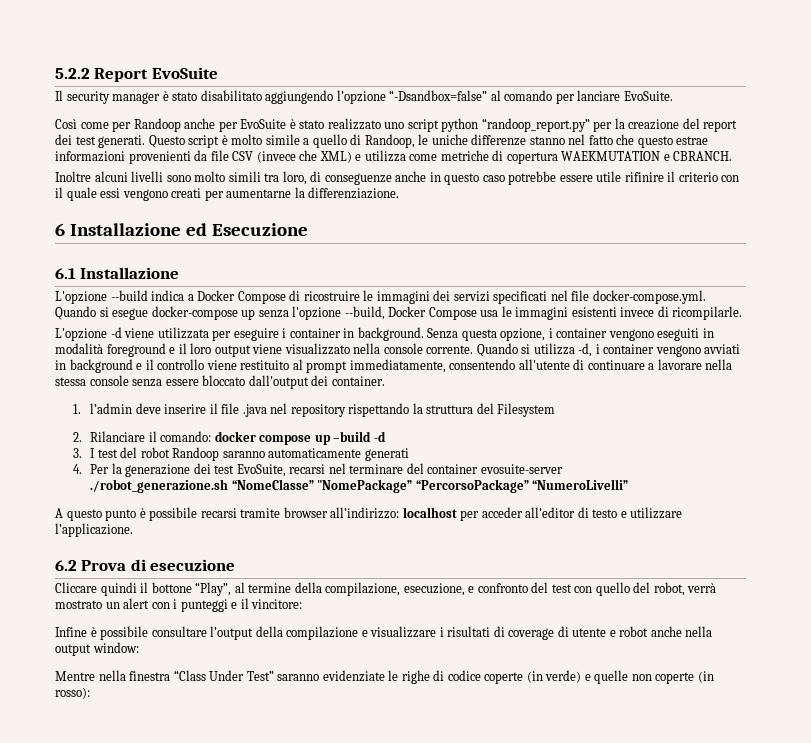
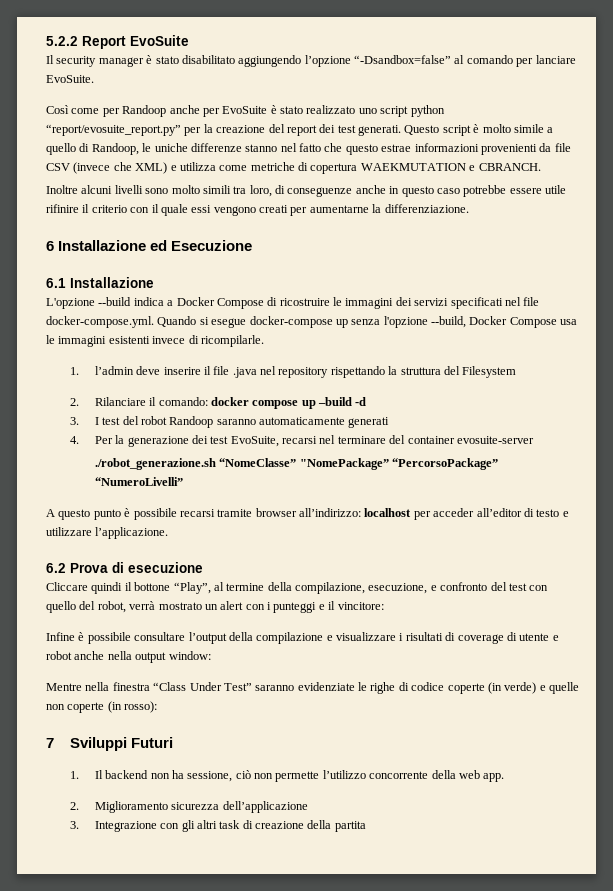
- Così come per Randoop anche per EvoSuite è stato realizzato uno script python “randoop_report.py” per la creazione del report dei test generati.
+ Così come per Randoop anche per EvoSuite è stato realizzato uno script python “report/evosuite_report.py” per la creazione del report dei test generati.
- L'opzione -d viene utilizzata per eseguire i container in background. Senza questa opzione, i container vengono eseguiti in modalità foreground e il loro output viene visualizzato nella console corrente. Quando si utilizza -d, i container vengono avviati in background e il controllo viene restituito al prompt immediatamente, consentendo all'utente di continuare a lavorare nella stessa console senza essere bloccato dall'output dei container.
+ 7 Sviluppi Futuri
+ 1. Il backend non ha sessione, ciò non permette l’utilizzo concorrente della web app.
+ 2. Miglioramento sicurezza dell’applicazione
+ 3. Integrazione con gli altri task di creazione della partita

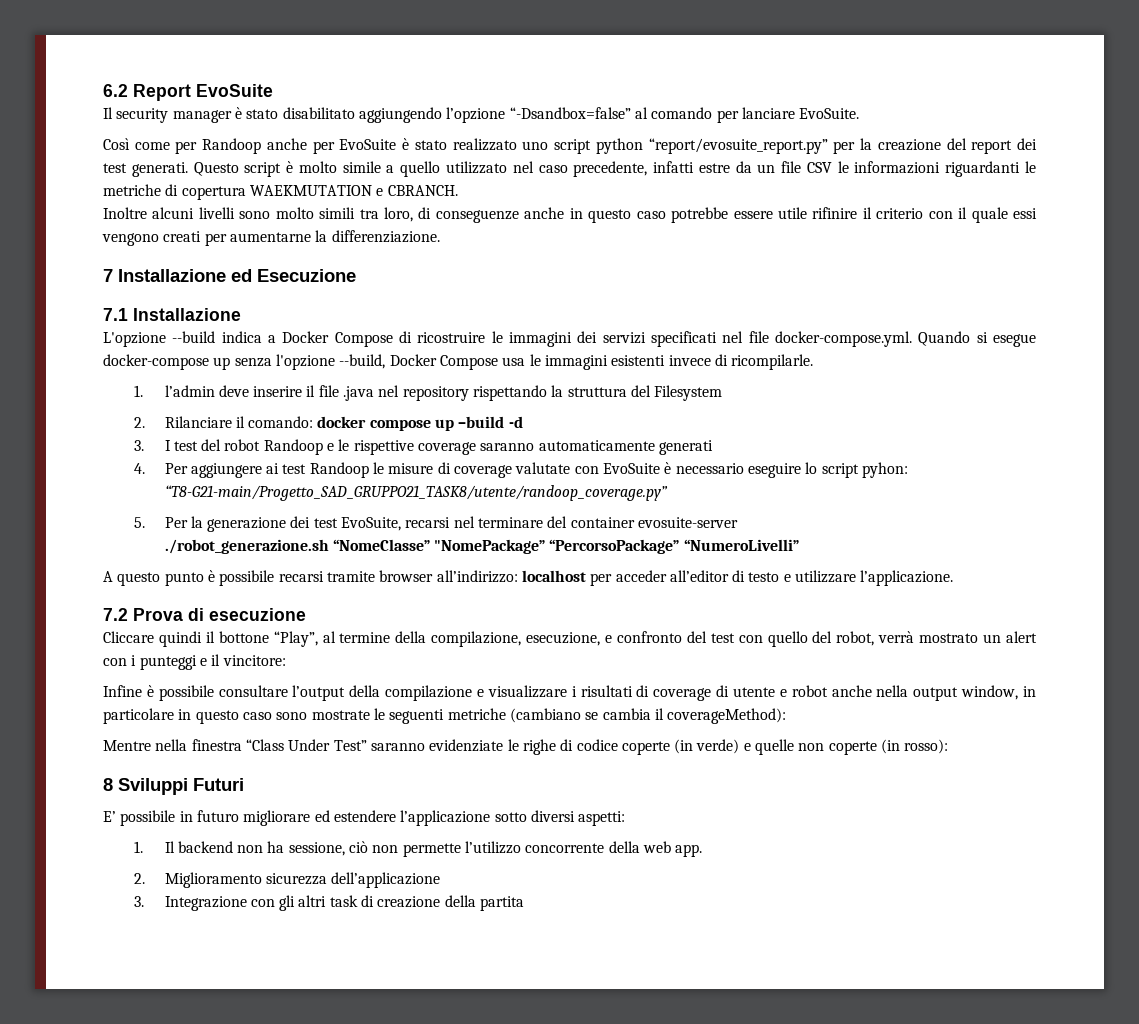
- 5.2.2 Report EvoSuite
+ 6.2 Report EvoSuite
- Questo script è molto simile a quello di Randoop, le uniche differenze stanno nel fatto che questo estrae informazioni provenienti da file CSV (invece che XML) e utilizza come metriche di copertura WAEKMUTATION e CBRANCH.
+ Questo script è molto simile a quello utilizzato nel caso precedente, infatti estre da un file CSV le informazioni riguardanti le metriche di copertura WAEKMUTATION e CBRANCH.
- 6 Installazione ed Esecuzione
+ 7 Installazione ed Esecuzione
- 6.1 Installazione
+ 7.1 Installazione
- 3. I test del robot Randoop saranno automaticamente generati
+ 3. I test del robot Randoop e le rispettive coverage saranno automaticamente generati
- 4. Per la generazione dei test EvoSuite, recarsi nel terminare del container evosuite-server
+ 4. Per aggiungere ai test Randoop le misure di coverage valutate con EvoSuite è necessario eseguire lo script pyhon: “T8-G21-main/Progetto_SAD_GRUPPO21_TASK8/utente/randoop_coverage.py”
+ 5. Per la generazione dei test EvoSuite, recarsi nel terminare del container evosuite-server
- 6.2 Prova di esecuzione
+ 7.2 Prova di esecuzione
- Infine è possibile consultare l’output della compilazione e visualizzare i risultati di coverage di utente e robot anche nella output window:
+ Infine è possibile consultare l’output della compilazione e visualizzare i risultati di coverage di utente e robot anche nella output window, in particolare in questo caso sono mostrate le seguenti metriche (cambiano se cambia il coverageMethod):
- 7 Sviluppi Futuri
+ 8 Sviluppi Futuri
+ E’ possibile in futuro migliorare ed estendere l’applicazione sotto diversi aspetti:

